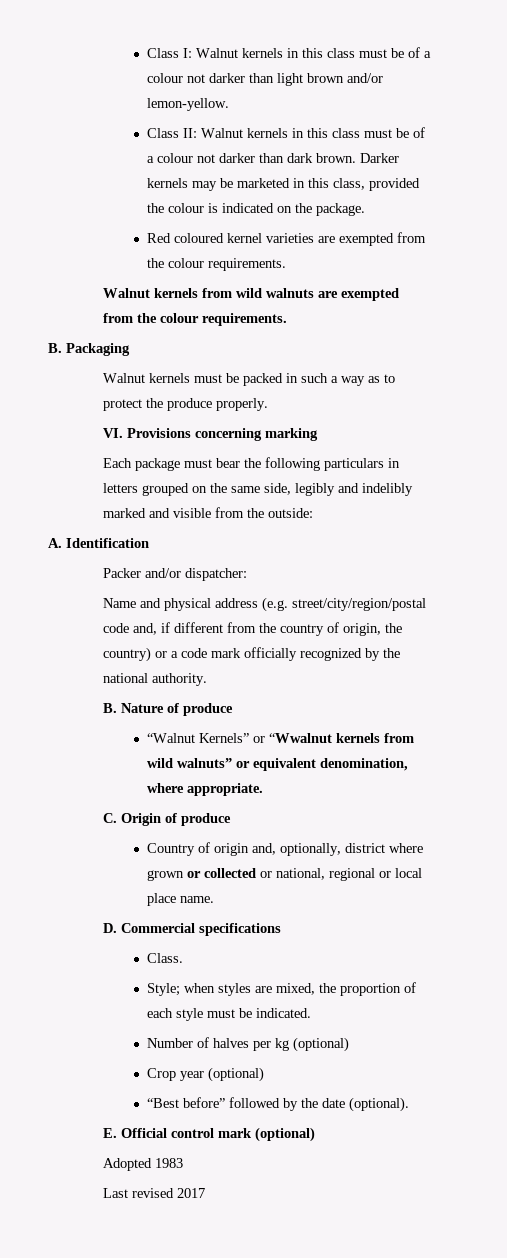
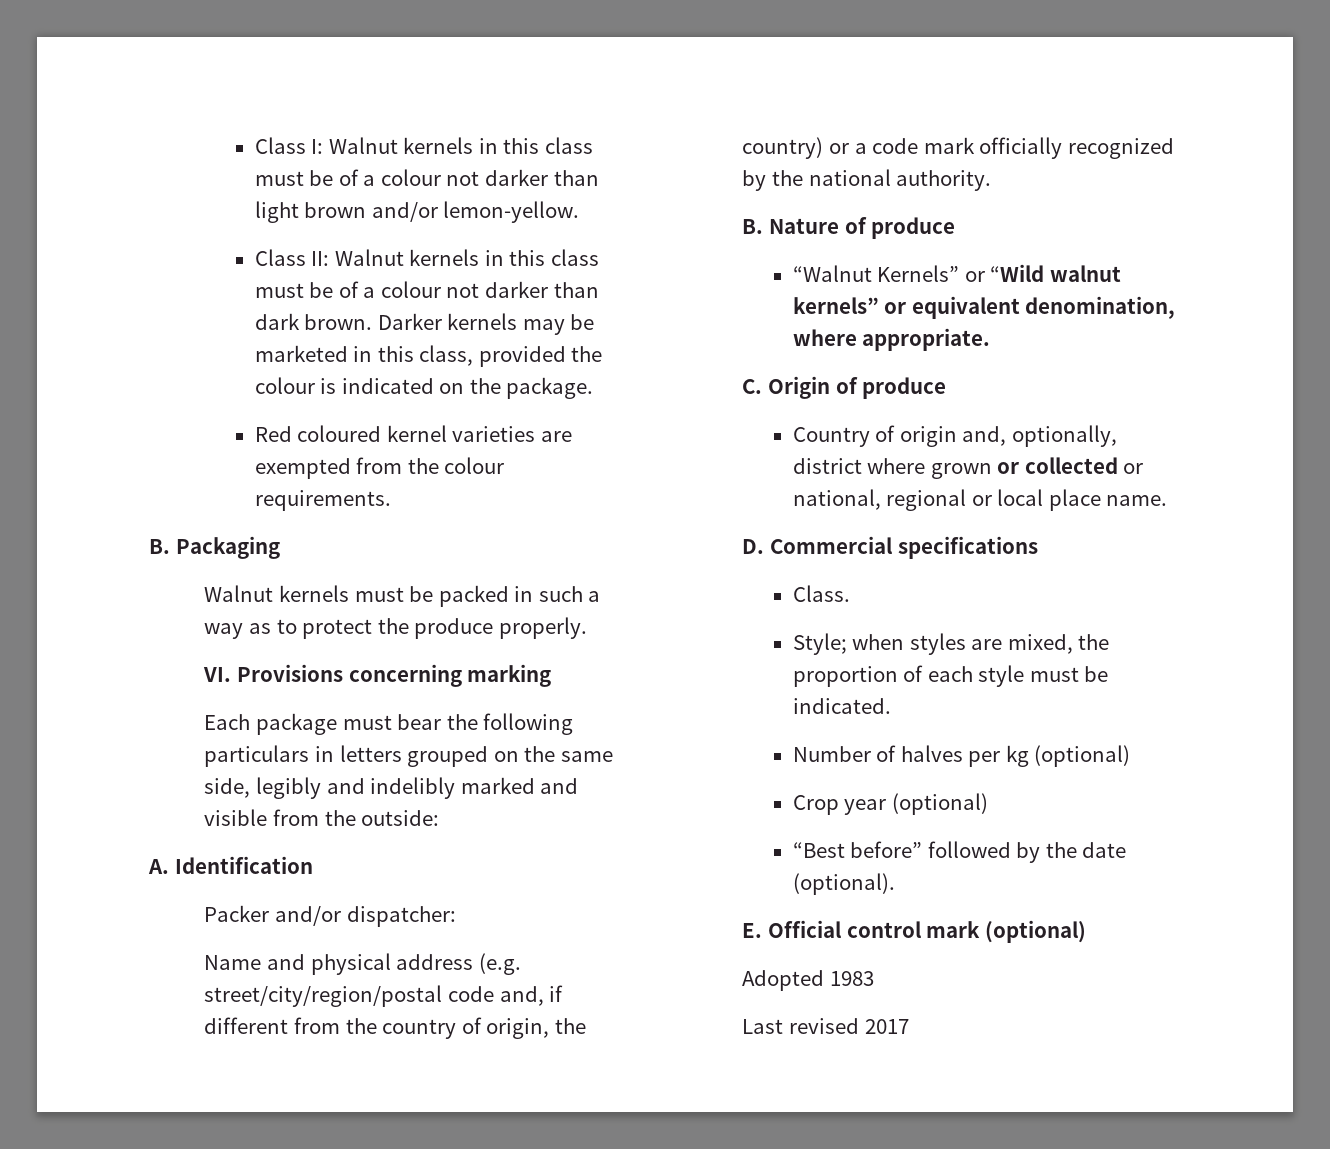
- Walnut kernels from wild walnuts are exempted from the colour requirements.
- “Walnut Kernels” or “Wwalnut kernels from wild walnuts” or equivalent denomination, where appropriate.
+ “Walnut Kernels” or “Wild walnut kernels” or equivalent denomination, where appropriate.

